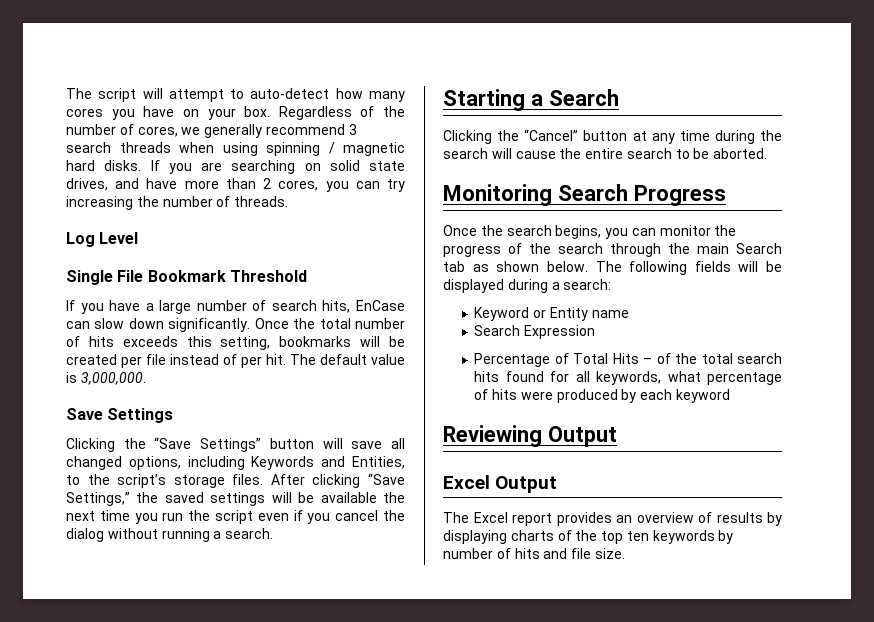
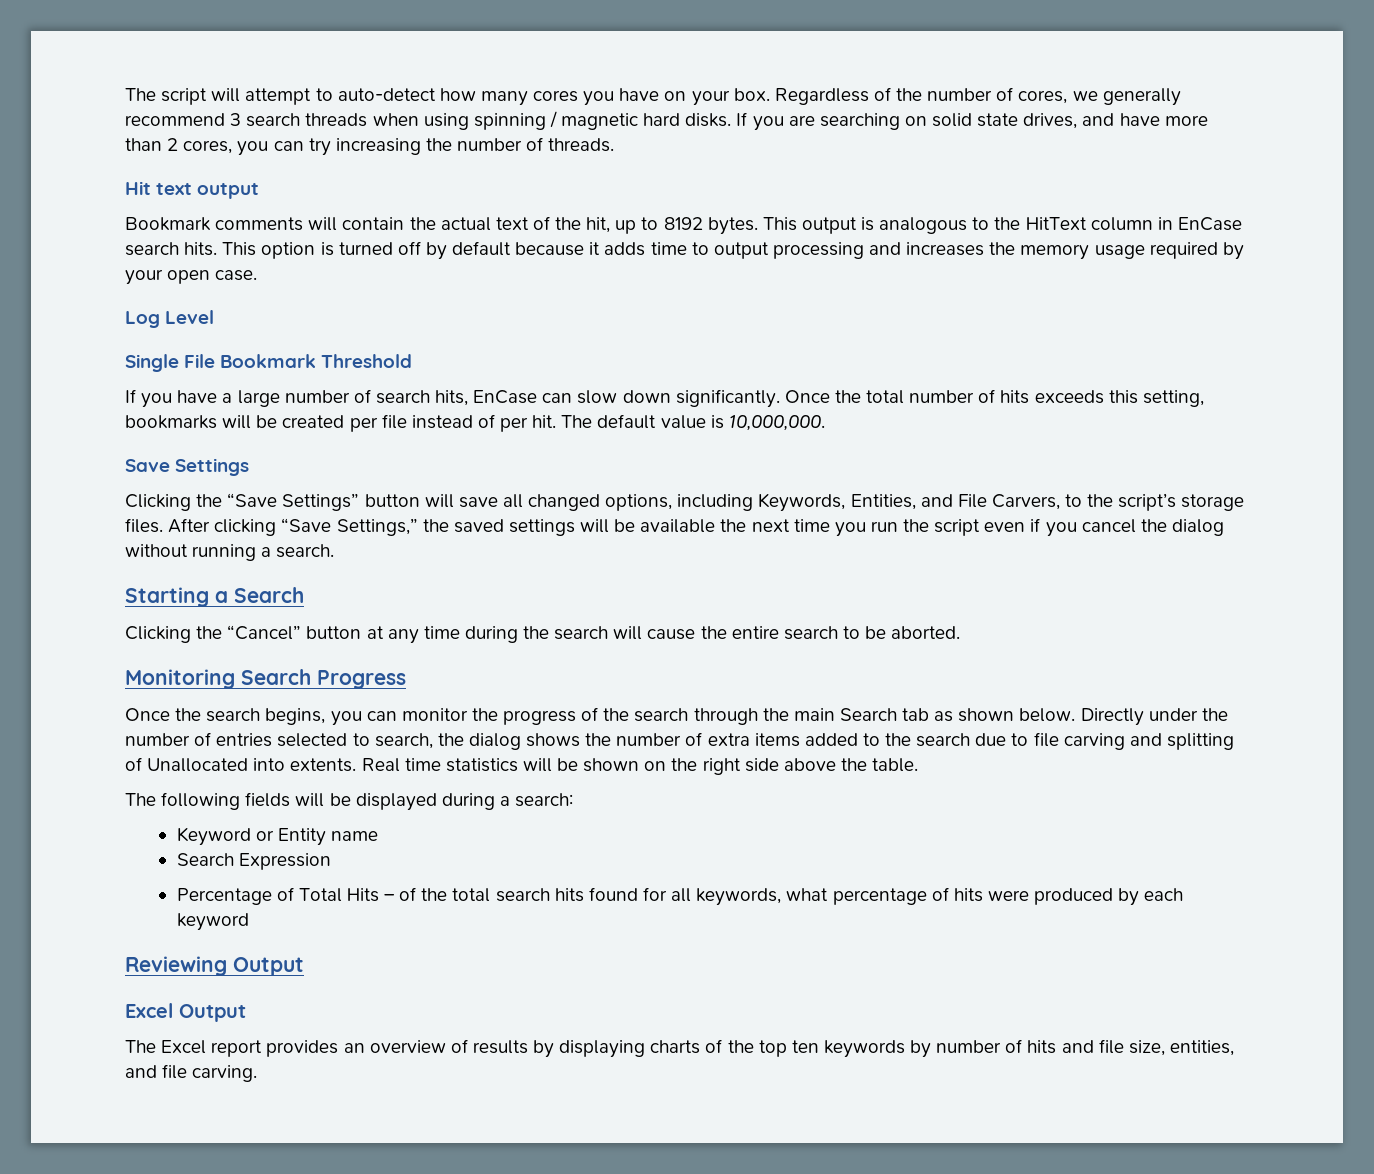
+ Hit text output
+ Bookmark comments will contain the actual text of the hit, up to 8192 bytes. This output is analogous to the HitText column in EnCase search hits. This option is turned off by default because it adds time to output processing and increases the memory usage required by your open case.
- The default value is 3,000,000.
+ The default value is 10,000,000.
- Clicking the “Save Settings” button will save all changed options, including Keywords and Entities, to the script’s storage files.
+ Clicking the “Save Settings” button will save all changed options, including Keywords, Entities, and File Carvers, to the script’s storage files.
- Once the search begins, you can monitor the progress of the search through the main Search tab as shown below. The following fields will be displayed during a search:
+ Once the search begins, you can monitor the progress of the search through the main Search tab as shown below. Directly under the number of entries selected to search, the dialog shows the number of extra items added to the search due to file carving and splitting of Unallocated into extents. Real time statistics will be shown on the right side above the table.
+ The following fields will be displayed during a search:
- The Excel report provides an overview of results by displaying charts of the top ten keywords by number of hits and file size.
+ The Excel report provides an overview of results by displaying charts of the top ten keywords by number of hits and file size, entities, and file carving.

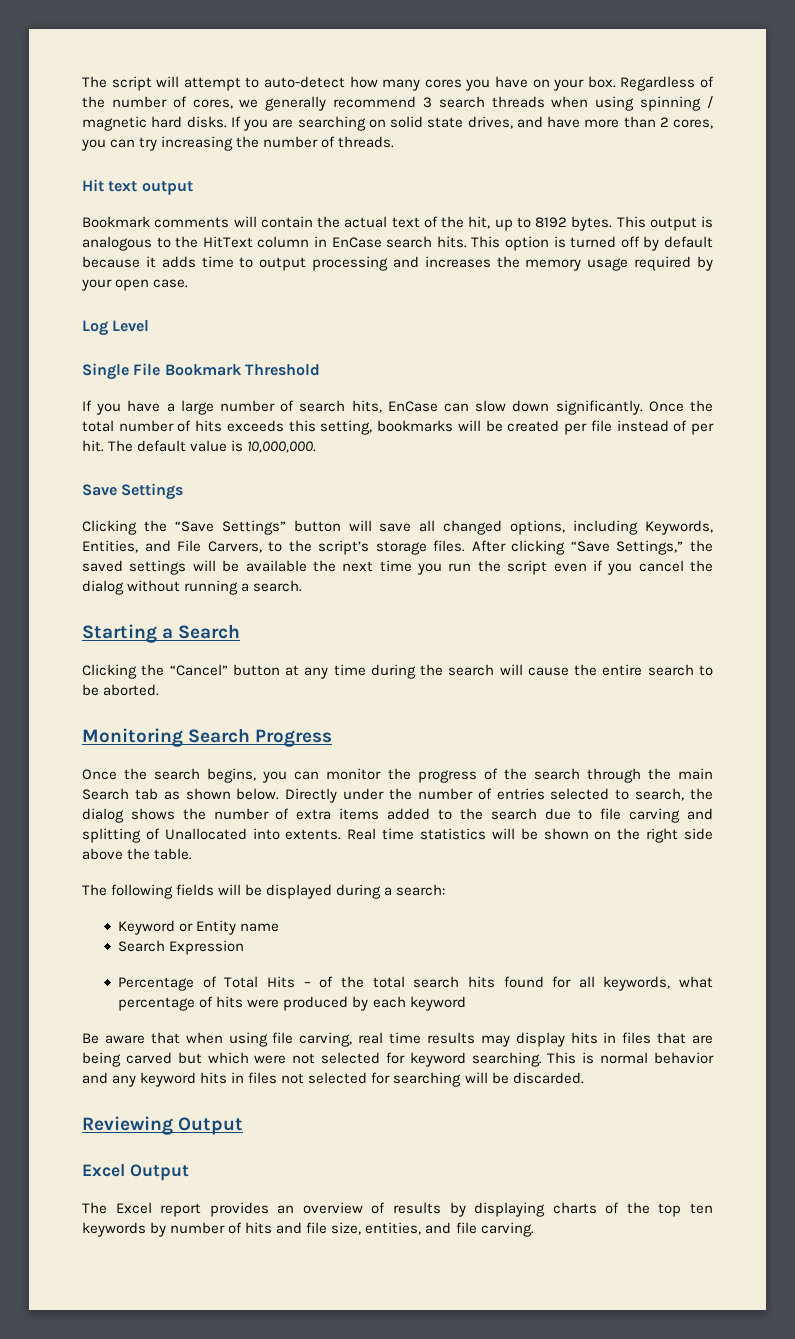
+ Be aware that when using file carving, real time results may display hits in files that are being carved but which were not selected for keyword searching. This is normal behavior and any keyword hits in files not selected for searching will be discarded.

